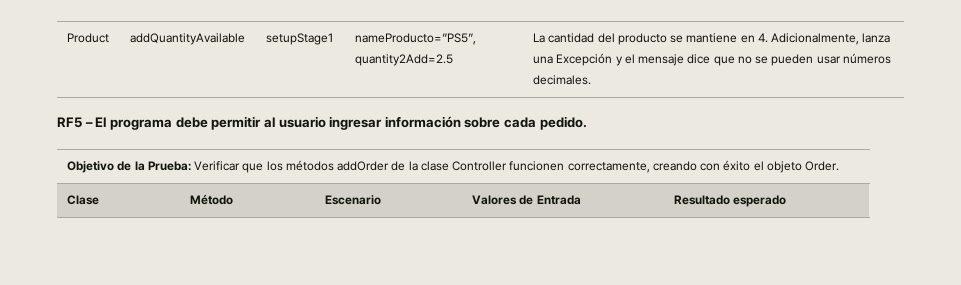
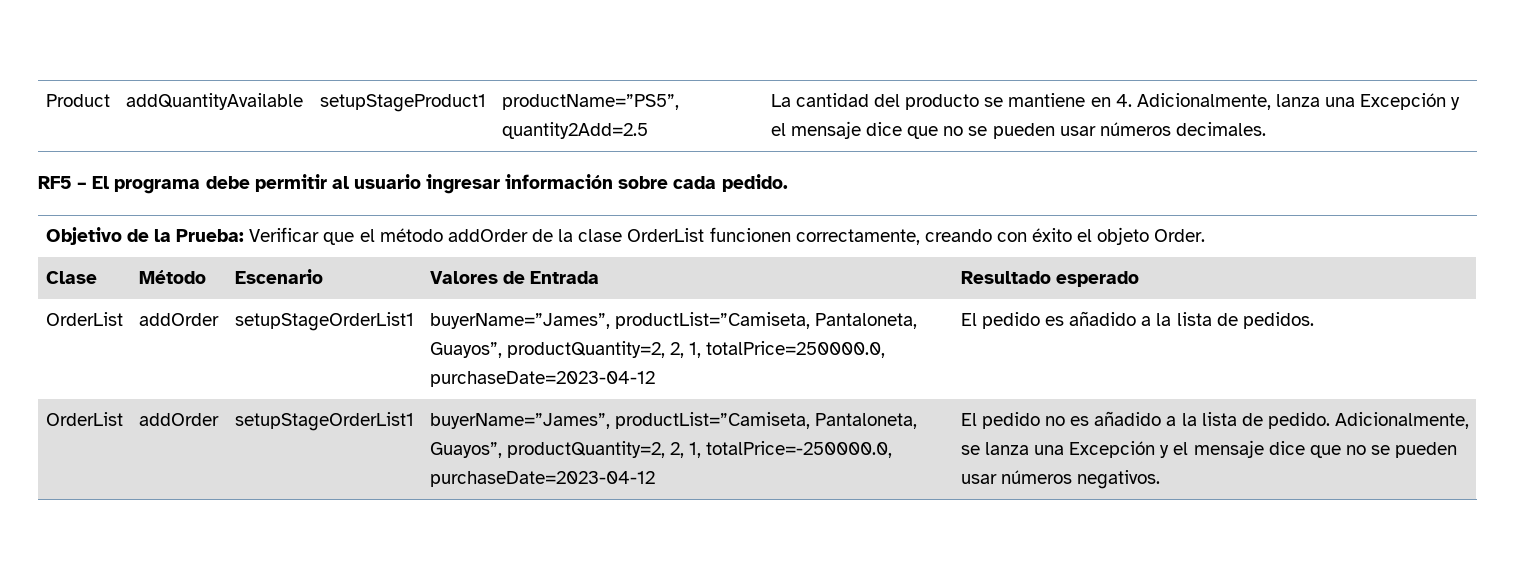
- Product | addQuantityAvailable | setupStage1 | nameProducto=”PS5”, quantity2Add=2.5 | La cantidad del producto se mantiene en 4. Adicionalmente, lanza una Excepción y el mensaje dice que no se pueden usar números decimales.
+ Product | addQuantityAvailable | setupStageProduct1 | productName=”PS5”, quantity2Add=2.5 | La cantidad del producto se mantiene en 4. Adicionalmente, lanza una Excepción y el mensaje dice que no se pueden usar números decimales.
- Objetivo de la Prueba: Verificar que los métodos addOrder de la clase Controller funcionen correctamente, creando con éxito el objeto Order.
+ Objetivo de la Prueba: Verificar que el método addOrder de la clase OrderList funcionen correctamente, creando con éxito el objeto Order.
+ OrderList | addOrder | setupStageOrderList1 | buyerName=”James”, productList=”Camiseta, Pantaloneta, Guayos”, productQuantity=2, 2, 1, totalPrice=250000.0, purchaseDate=2023-04-12 | El pedido es añadido a la lista de pedidos.
+ OrderList | addOrder | setupStageOrderList1 | buyerName=”James”, productList=”Camiseta, Pantaloneta, Guayos”, productQuantity=2, 2, 1, totalPrice=-250000.0, purchaseDate=2023-04-12 | El pedido no es añadido a la lista de pedido. Adicionalmente, se lanza una Excepción y el mensaje dice que no se pueden usar números negativos.

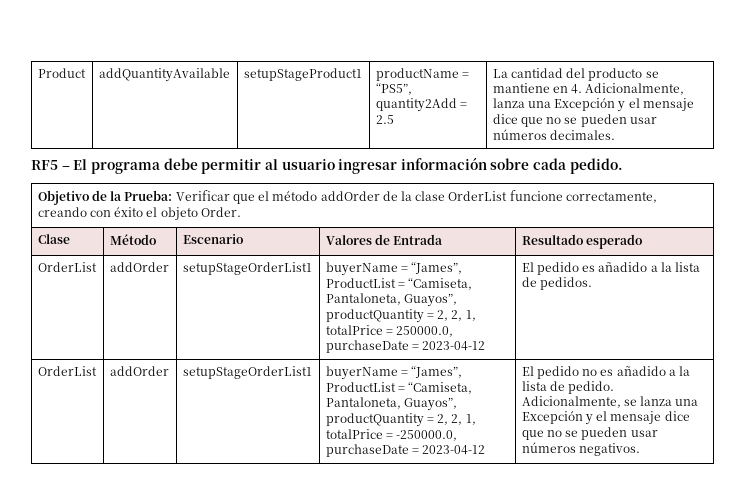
- Product | addQuantityAvailable | setupStageProduct1 | productName=”PS5”, quantity2Add=2.5 | La cantidad del producto se mantiene en 4. Adicionalmente, lanza una Excepción y el mensaje dice que no se pueden usar números decimales.
+ Product | addQuantityAvailable | setupStageProduct1 | productName = “PS5”, quantity2Add = 2.5 | La cantidad del producto se mantiene en 4. Adicionalmente, lanza una Excepción y el mensaje dice que no se pueden usar números decimales.
- Objetivo de la Prueba: Verificar que el método addOrder de la clase OrderList funcionen correctamente, creando con éxito el objeto Order.
+ Objetivo de la Prueba: Verificar que el método addOrder de la clase OrderList funcione correctamente, creando con éxito el objeto Order.
- OrderList | addOrder | setupStageOrderList1 | buyerName=”James”, productList=”Camiseta, Pantaloneta, Guayos”, productQuantity=2, 2, 1, totalPrice=250000.0, purchaseDate=2023-04-12 | El pedido es añadido a la lista de pedidos.
+ OrderList | addOrder | setupStageOrderList1 | buyerName = “James”, ProductList = “Camiseta, Pantaloneta, Guayos”, productQuantity = 2, 2, 1, totalPrice = 250000.0, purchaseDate = 2023-04-12 | El pedido es añadido a la lista de pedidos.
- buyerName=”James”, productList=”Camiseta, Pantaloneta, Guayos”, productQuantity=2, 2, 1, totalPrice=-250000.0, purchaseDate=2023-04-12
+ buyerName = “James”, ProductList = “Camiseta, Pantaloneta, Guayos”, productQuantity = 2, 2, 1, totalPrice = -250000.0, purchaseDate = 2023-04-12

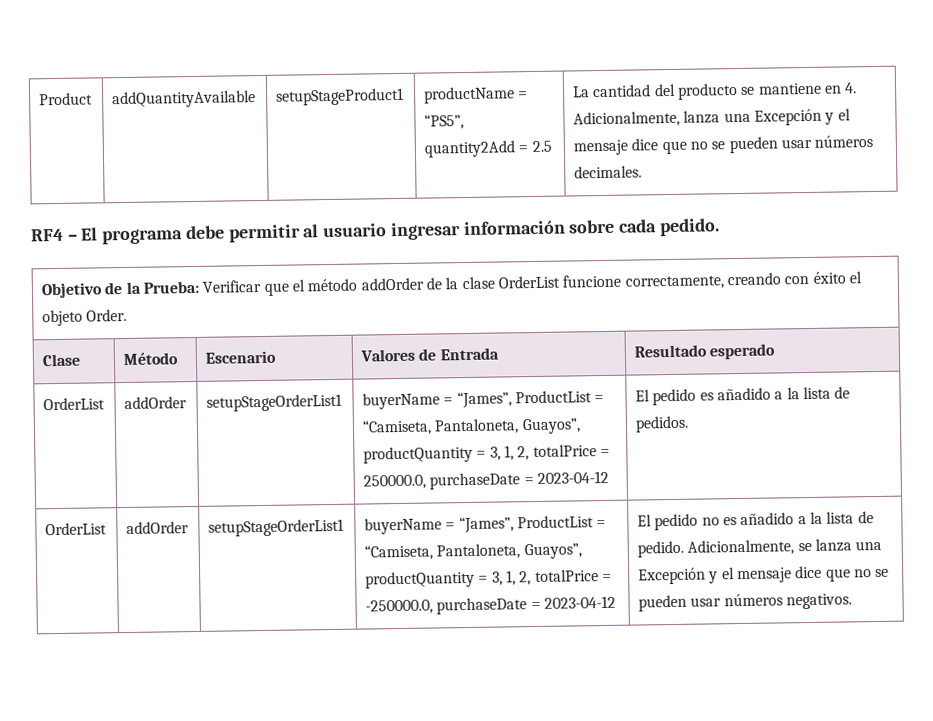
- RF5 – El programa debe permitir al usuario ingresar información sobre cada pedido.
+ RF4 – El programa debe permitir al usuario ingresar información sobre cada pedido.
- OrderList | addOrder | setupStageOrderList1 | buyerName = “James”, ProductList = “Camiseta, Pantaloneta, Guayos”, productQuantity = 2, 2, 1, totalPrice = 250000.0, purchaseDate = 2023-04-12 | El pedido es añadido a la lista de pedidos.
+ OrderList | addOrder | setupStageOrderList1 | buyerName = “James”, ProductList = “Camiseta, Pantaloneta, Guayos”, productQuantity = 3, 1, 2, totalPrice = 250000.0, purchaseDate = 2023-04-12 | El pedido es añadido a la lista de pedidos.
- buyerName = “James”, ProductList = “Camiseta, Pantaloneta, Guayos”, productQuantity = 2, 2, 1, totalPrice = -250000.0, purchaseDate = 2023-04-12
+ buyerName = “James”, ProductList = “Camiseta, Pantaloneta, Guayos”, productQuantity = 3, 1, 2, totalPrice = -250000.0, purchaseDate = 2023-04-12

